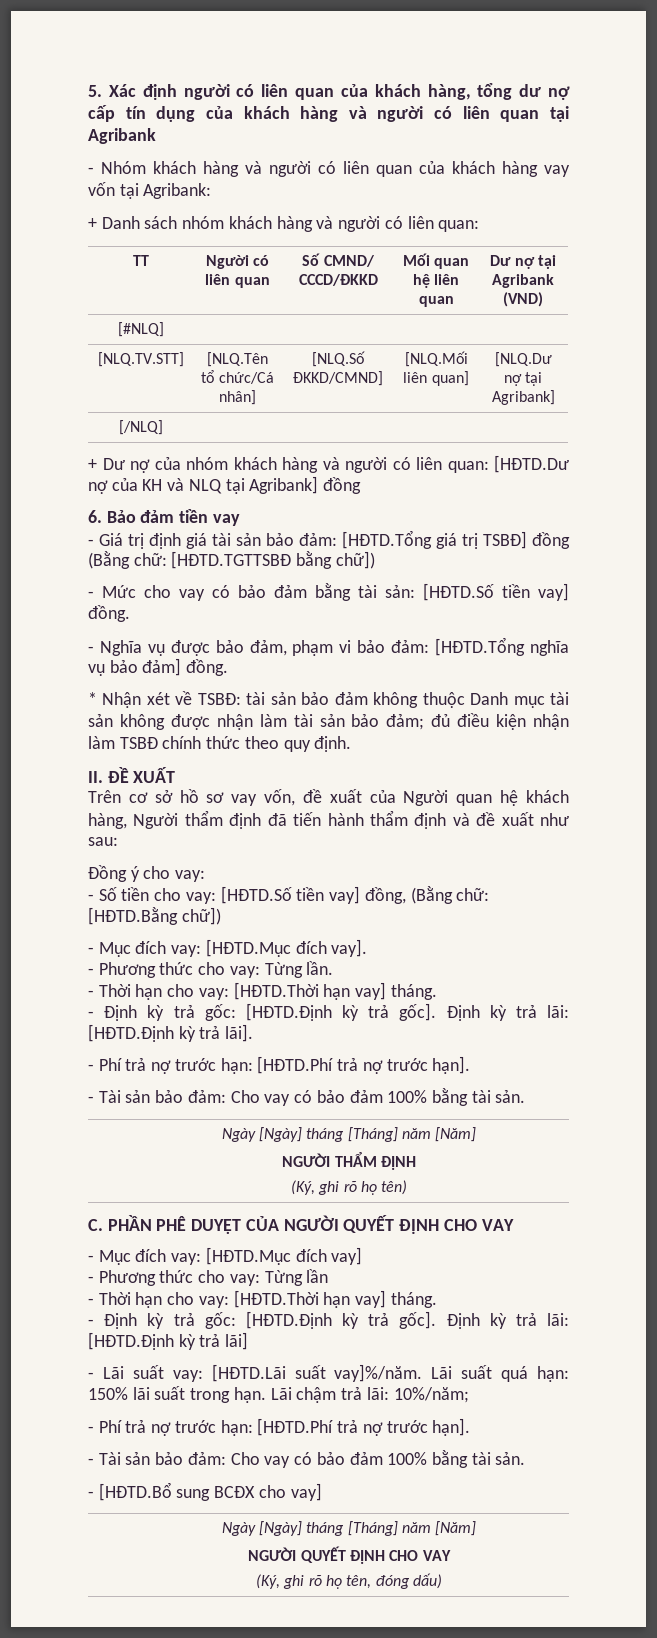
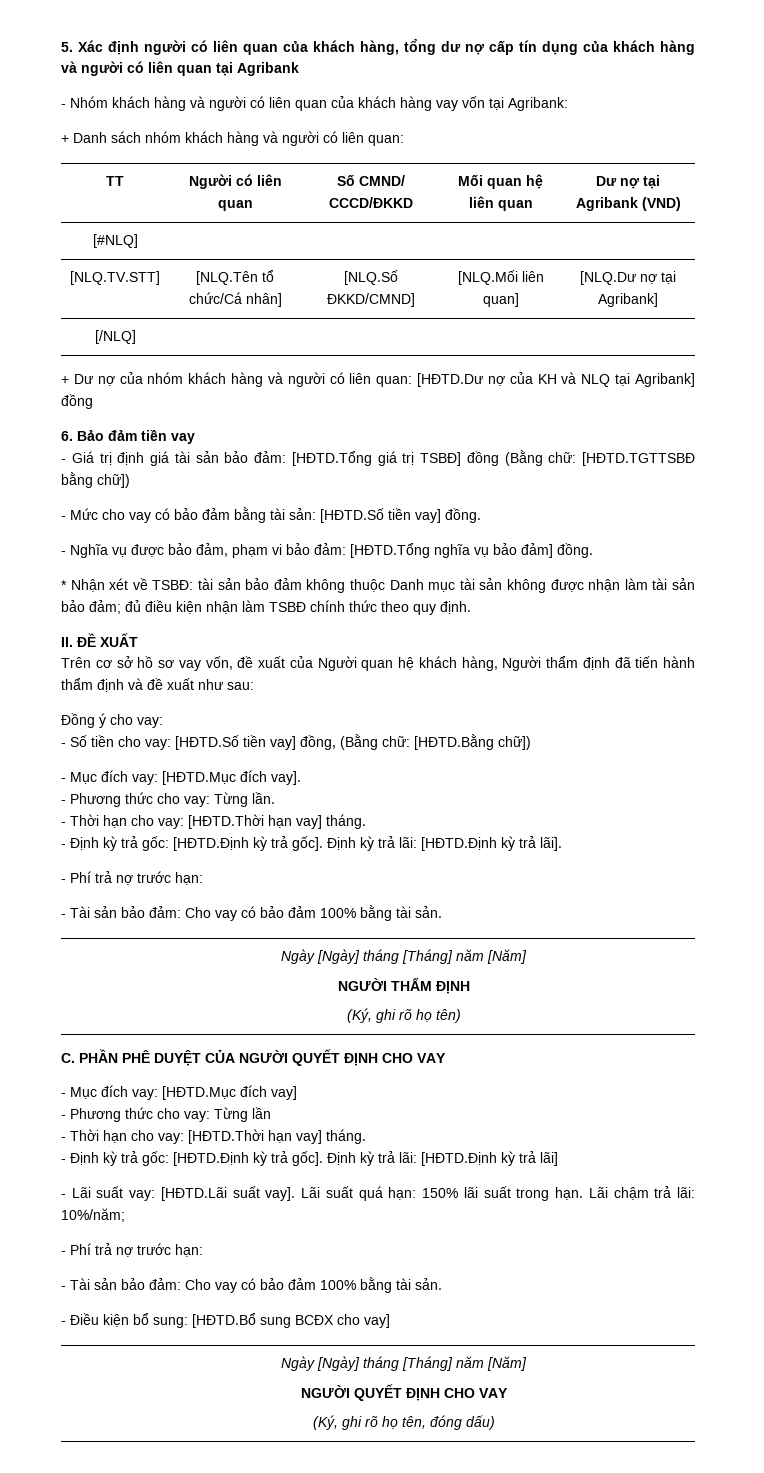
  Định kỳ trả lãi: [HĐTD.Định kỳ trả lãi].
- - Phí trả nợ trước hạn: [HĐTD.Phí trả nợ trước hạn].
+ - Phí trả nợ trước hạn:
- - Lãi suất vay: [HĐTD.Lãi suất vay]%/năm.
+ - Lãi suất vay: [HĐTD.Lãi suất vay].
  Lãi chậm trả lãi: 10%/năm;
- - Phí trả nợ trước hạn: [HĐTD.Phí trả nợ trước hạn].
+ - Phí trả nợ trước hạn:
- - [HĐTD.Bổ sung BCĐX cho vay]
+ - Điều kiện bổ sung: [HĐTD.Bổ sung BCĐX cho vay]

